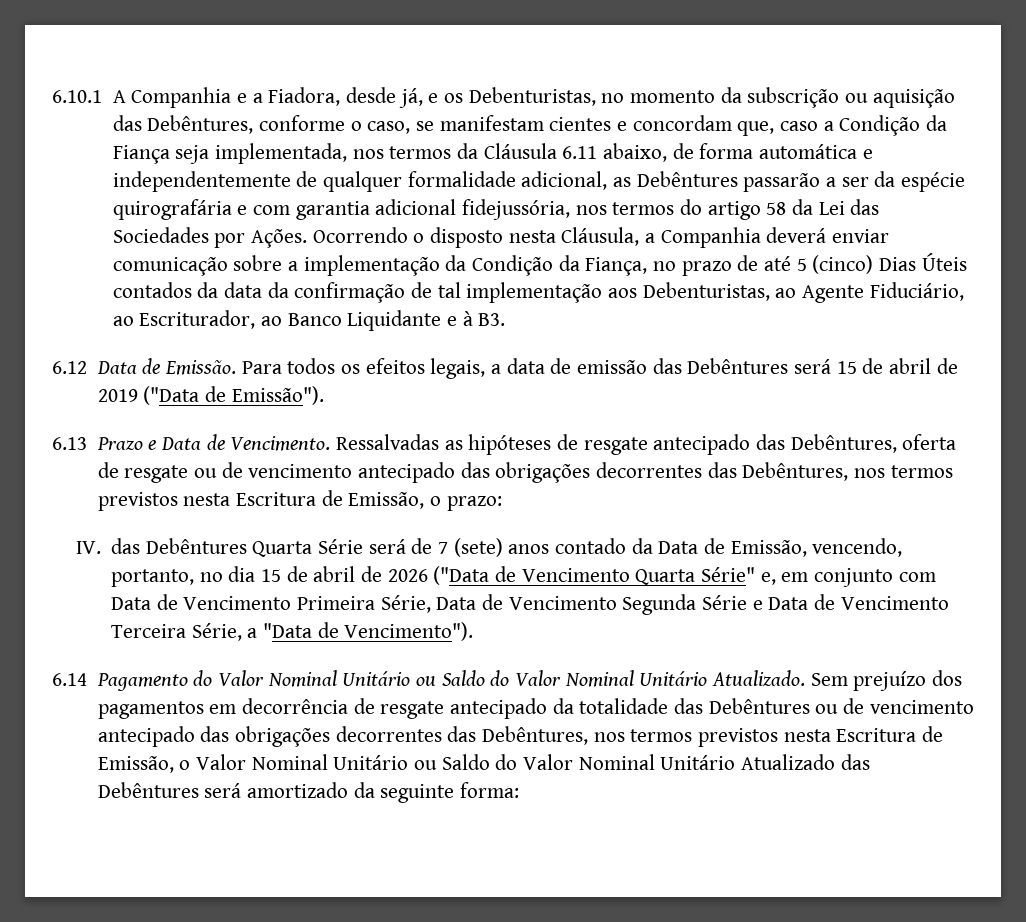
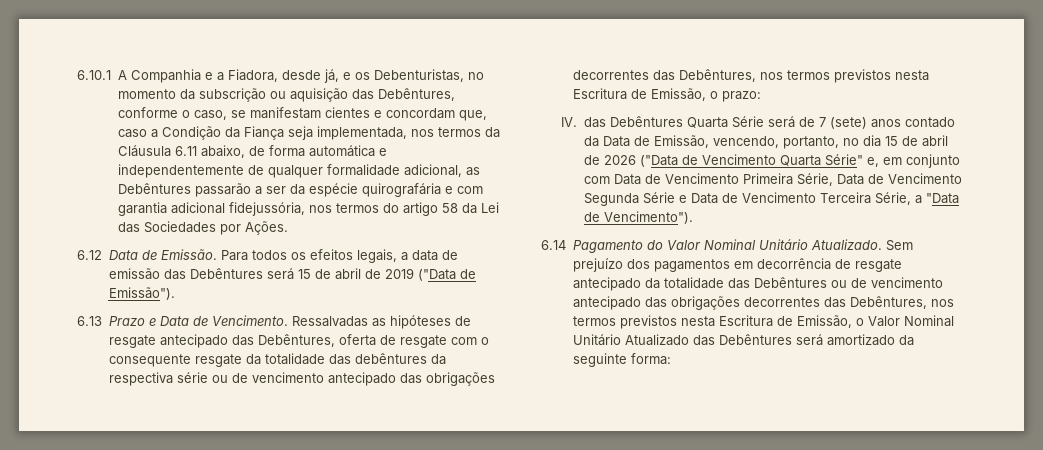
- Ocorrendo o disposto nesta Cláusula, a Companhia deverá enviar comunicação sobre a implementação da Condição da Fiança, no prazo de até 5 (cinco) Dias Úteis contados da data da confirmação de tal implementação aos Debenturistas, ao Agente Fiduciário, ao Escriturador, ao Banco Liquidante e à B3.
- Ressalvadas as hipóteses de resgate antecipado das Debêntures, oferta de resgate ou de vencimento antecipado das obrigações decorrentes das Debêntures, nos termos previstos nesta Escritura de Emissão, o prazo:
+ Ressalvadas as hipóteses de resgate antecipado das Debêntures, oferta de resgate com o consequente resgate da totalidade das debêntures da respectiva série ou de vencimento antecipado das obrigações decorrentes das Debêntures, nos termos previstos nesta Escritura de Emissão, o prazo:
- 6.14 Pagamento do Valor Nominal Unitário ou Saldo do Valor Nominal Unitário Atualizado.
+ 6.14 Pagamento do Valor Nominal Unitário Atualizado.
- Sem prejuízo dos pagamentos em decorrência de resgate antecipado da totalidade das Debêntures ou de vencimento antecipado das obrigações decorrentes das Debêntures, nos termos previstos nesta Escritura de Emissão, o Valor Nominal Unitário ou Saldo do Valor Nominal Unitário Atualizado das Debêntures será amortizado da seguinte forma:
+ Sem prejuízo dos pagamentos em decorrência de resgate antecipado da totalidade das Debêntures ou de vencimento antecipado das obrigações decorrentes das Debêntures, nos termos previstos nesta Escritura de Emissão, o Valor Nominal Unitário Atualizado das Debêntures será amortizado da seguinte forma:

